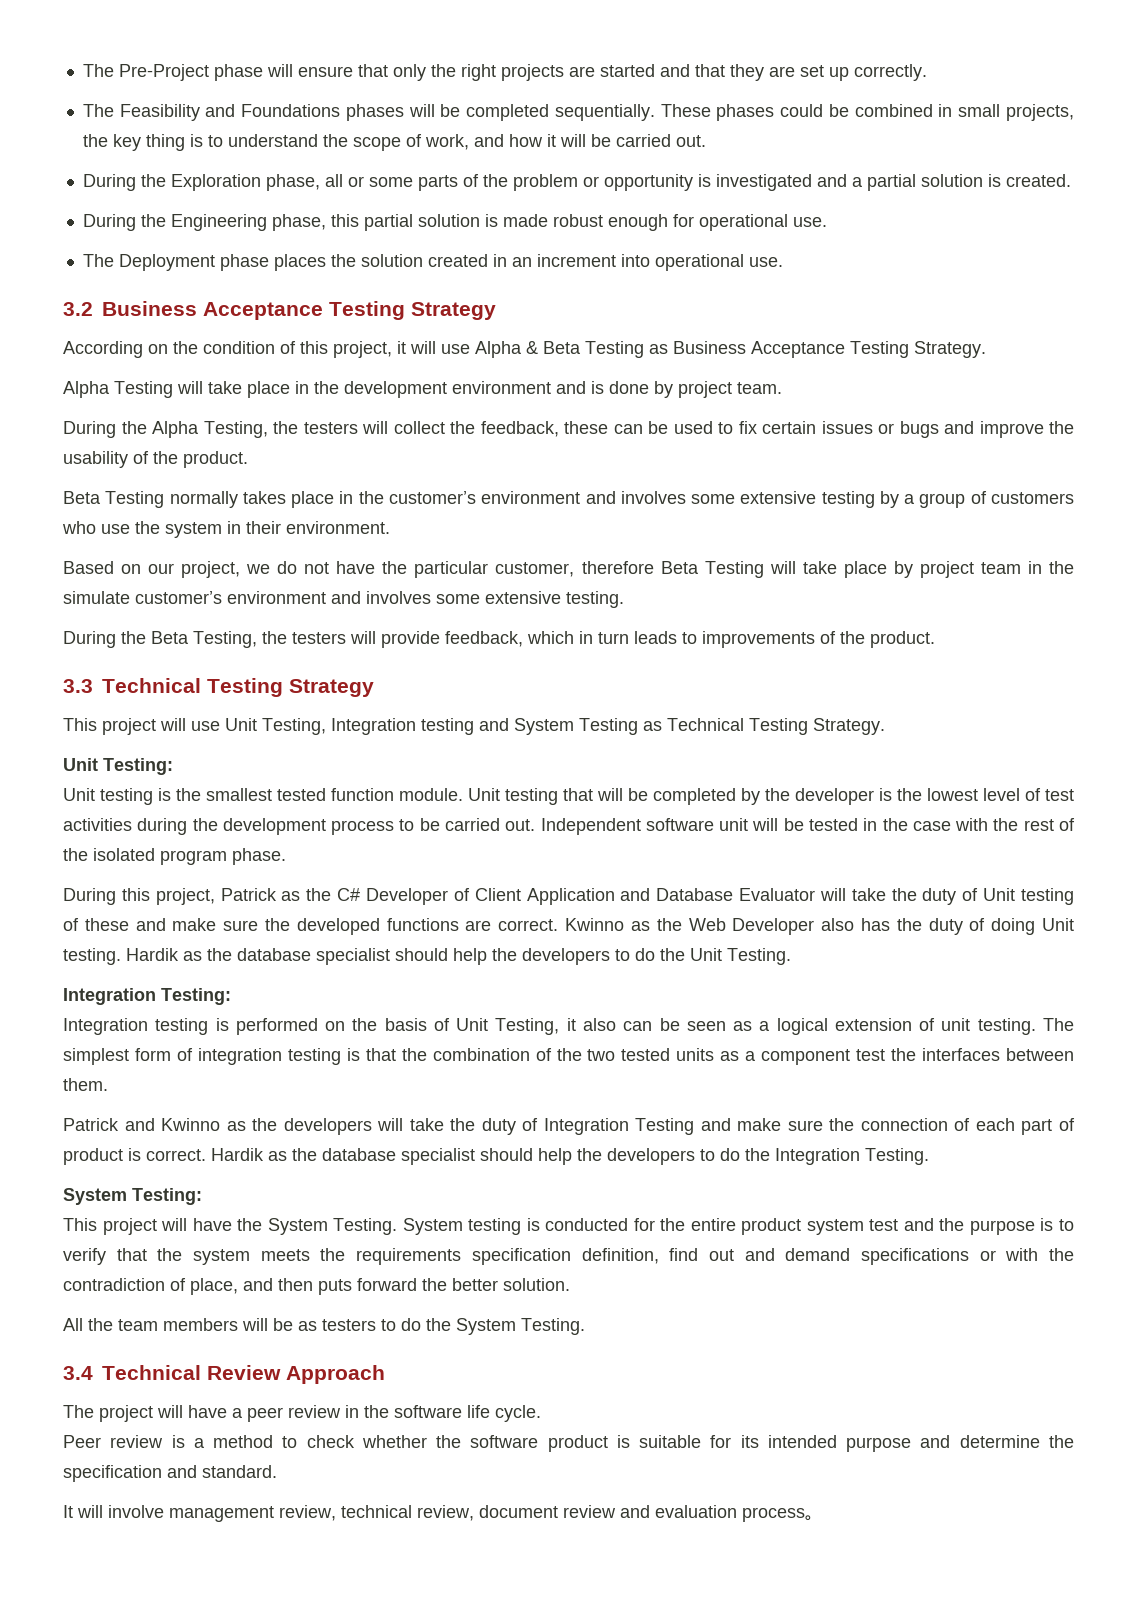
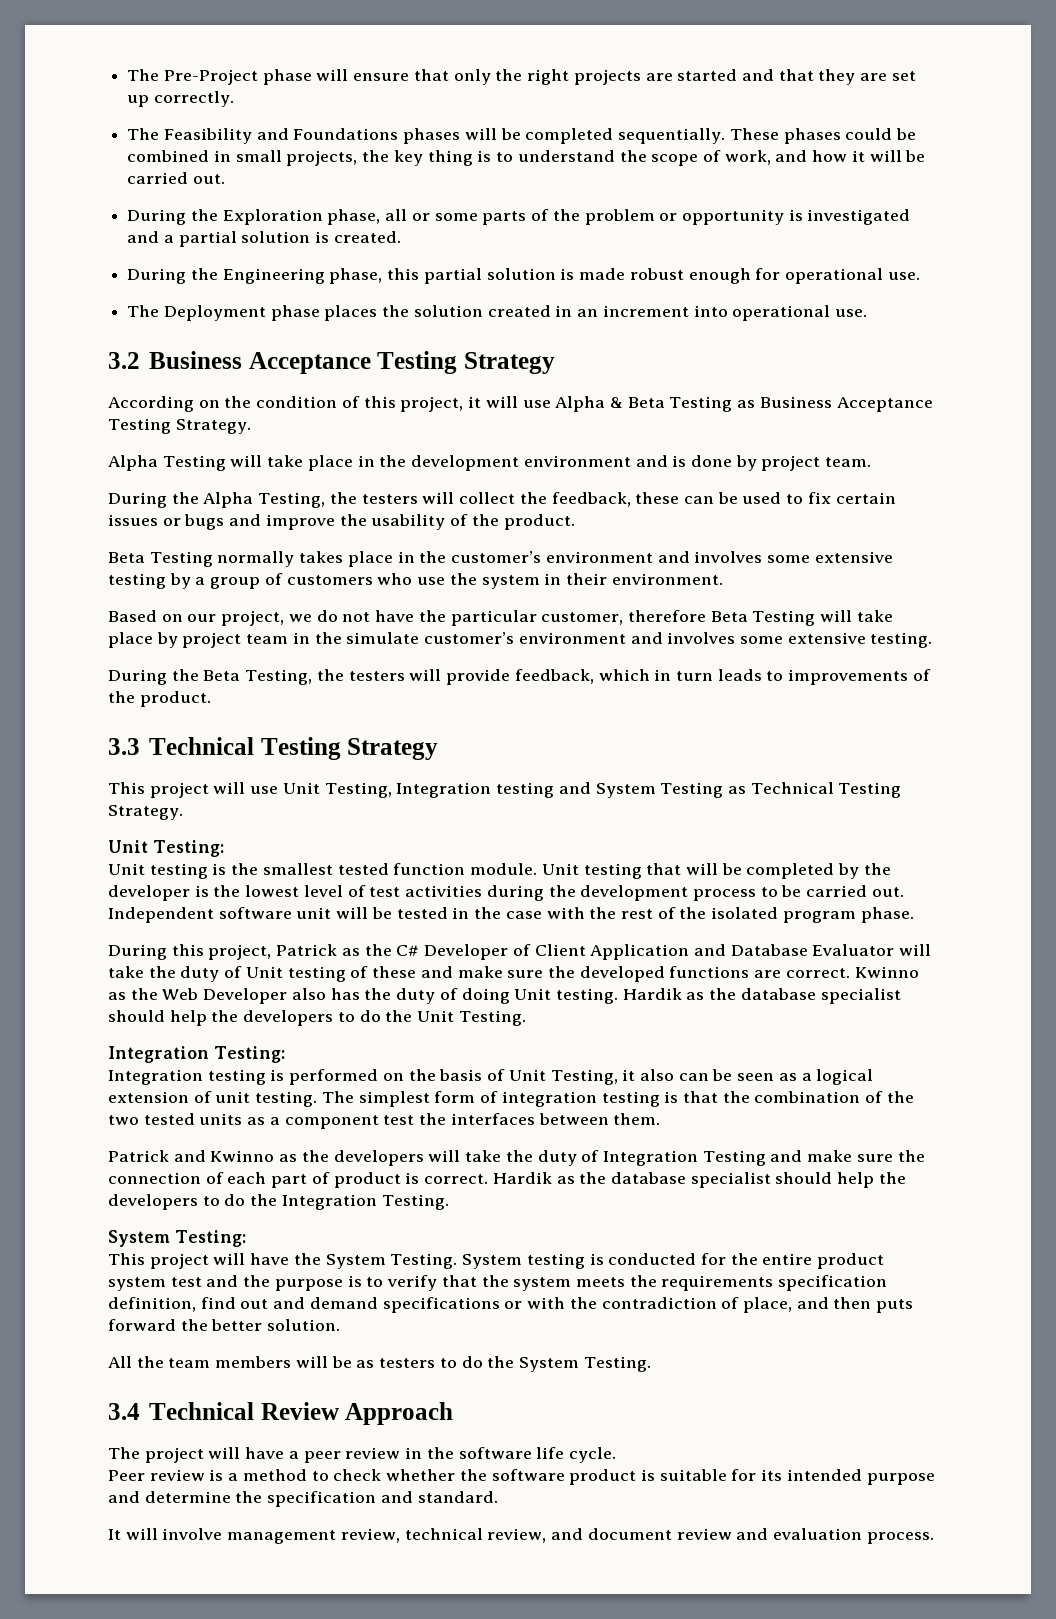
- It will involve management review, technical review, document review and evaluation process。
+ It will involve management review, technical review, and document review and evaluation process.

